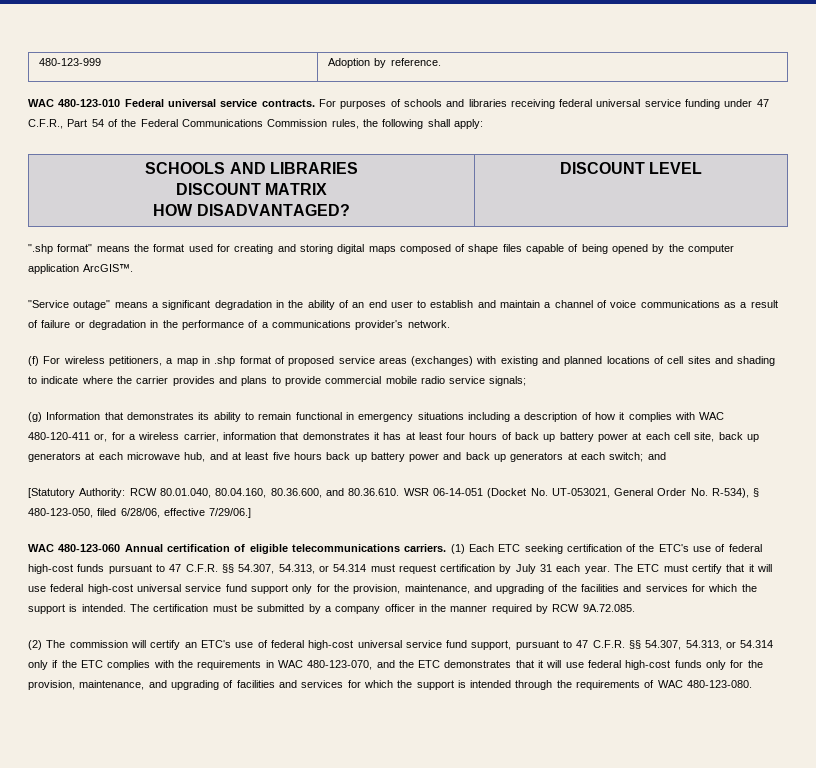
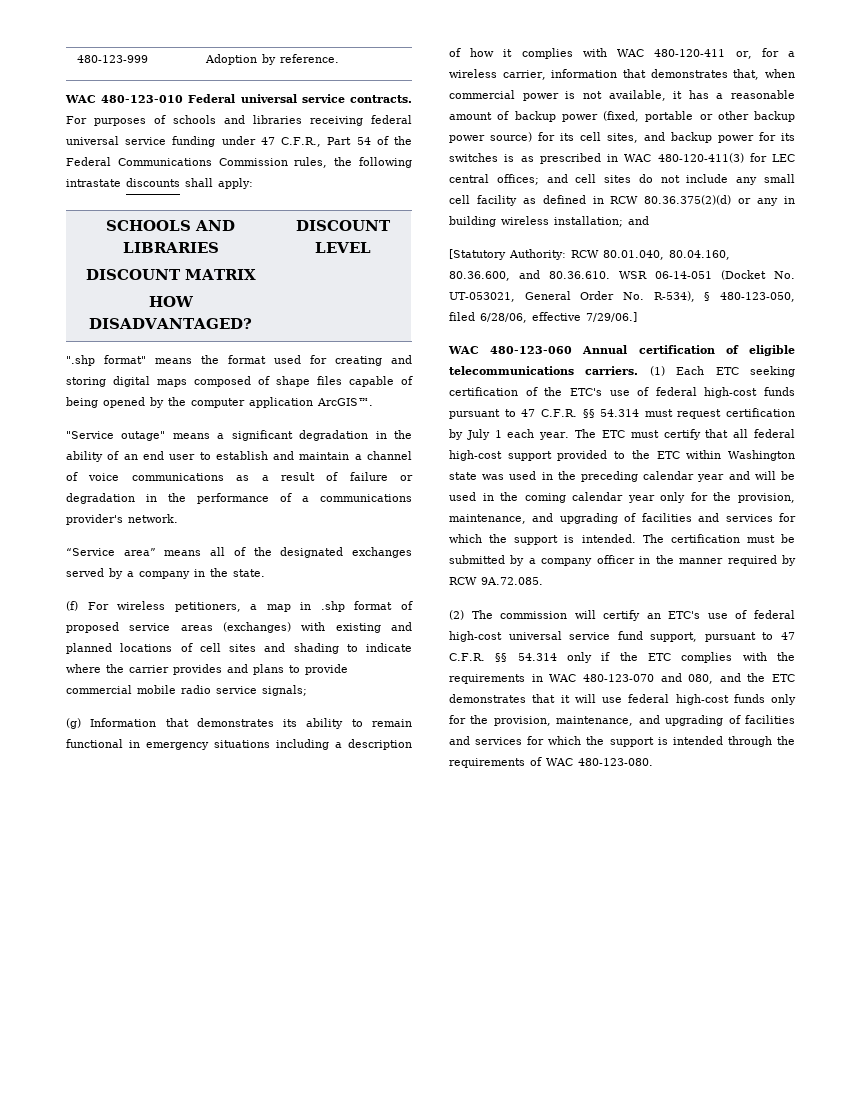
- For purposes of schools and libraries receiving federal universal service funding under 47 C.F.R., Part 54 of the Federal Communications Commission rules, the following shall apply:
+ For purposes of schools and libraries receiving federal universal service funding under 47 C.F.R., Part 54 of the Federal Communications Commission rules, the following intrastate discounts shall apply:
+ “Service area” means all of the designated exchanges served by a company in the state.
- (g) Information that demonstrates its ability to remain functional in emergency situations including a description of how it complies with WAC 480-120-411 or, for a wireless carrier, information that demonstrates it has at least four hours of back up battery power at each cell site, back up generators at each microwave hub, and at least five hours back up battery power and back up generators at each switch; and
+ (g) Information that demonstrates its ability to remain functional in emergency situations including a description of how it complies with WAC 480-120-411 or, for a wireless carrier, information that demonstrates that, when commercial power is not available, it has a reasonable amount of backup power (fixed, portable or other backup power source) for its cell sites, and backup power for its switches is as prescribed in WAC 480-120-411(3) for LEC central offices; and cell sites do not include any small cell facility as defined in RCW 80.36.375(2)(d) or any in building wireless installation; and
- (1) Each ETC seeking certification of the ETC's use of federal high-cost funds pursuant to 47 C.F.R. §§ 54.307, 54.313, or 54.314 must request certification by July 31 each year.
+ (1) Each ETC seeking certification of the ETC's use of federal high-cost funds pursuant to 47 C.F.R. §§ 54.314 must request certification by July 1 each year.
- The ETC must certify that it will use federal high-cost universal service fund support only for the provision, maintenance, and upgrading of the facilities and services for which the support is intended.
+ The ETC must certify that all federal high-cost support provided to the ETC within Washington state was used in the preceding calendar year and will be used in the coming calendar year only for the provision, maintenance, and upgrading of facilities and services for which the support is intended.
- (2) The commission will certify an ETC's use of federal high-cost universal service fund support, pursuant to 47 C.F.R. §§ 54.307, 54.313, or 54.314 only if the ETC complies with the requirements in WAC 480-123-070, and the ETC demonstrates that it will use federal high-cost funds only for the provision, maintenance, and upgrading of facilities and services for which the support is intended through the requirements of WAC 480-123-080.
+ (2) The commission will certify an ETC's use of federal high-cost universal service fund support, pursuant to 47 C.F.R. §§ 54.314 only if the ETC complies with the requirements in WAC 480-123-070 and 080, and the ETC demonstrates that it will use federal high-cost funds only for the provision, maintenance, and upgrading of facilities and services for which the support is intended through the requirements of WAC 480-123-080.

